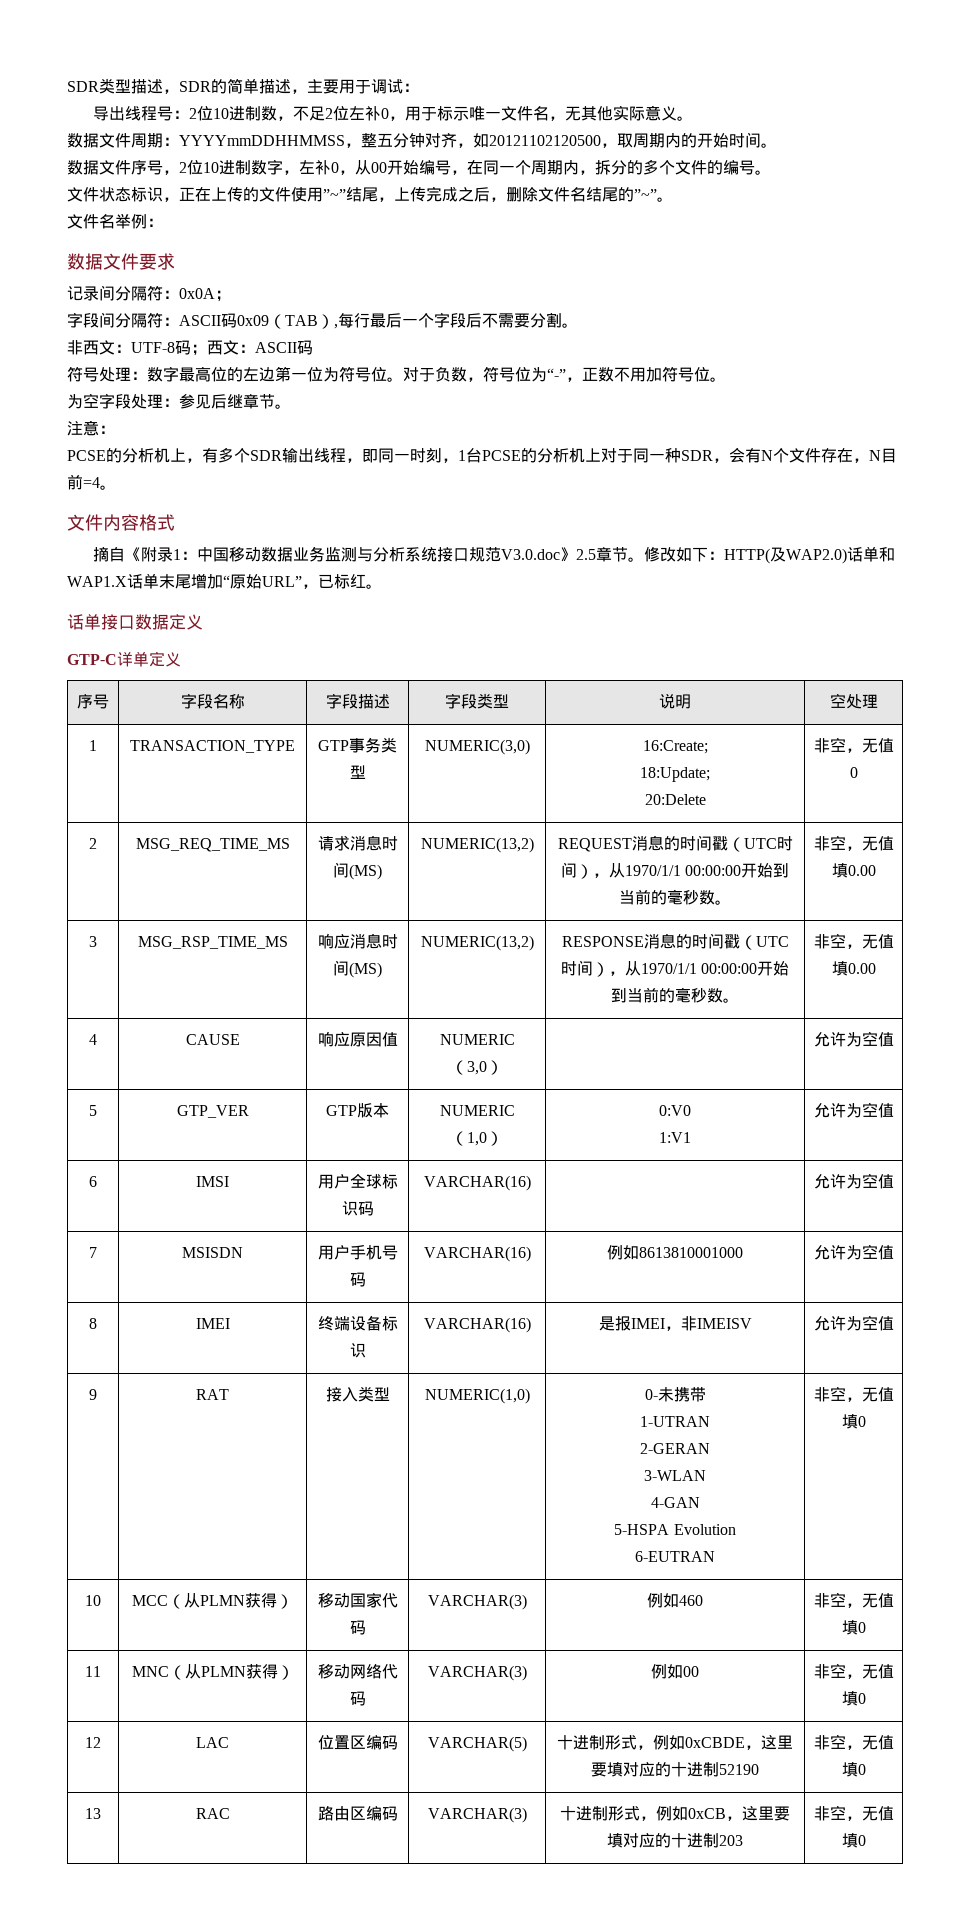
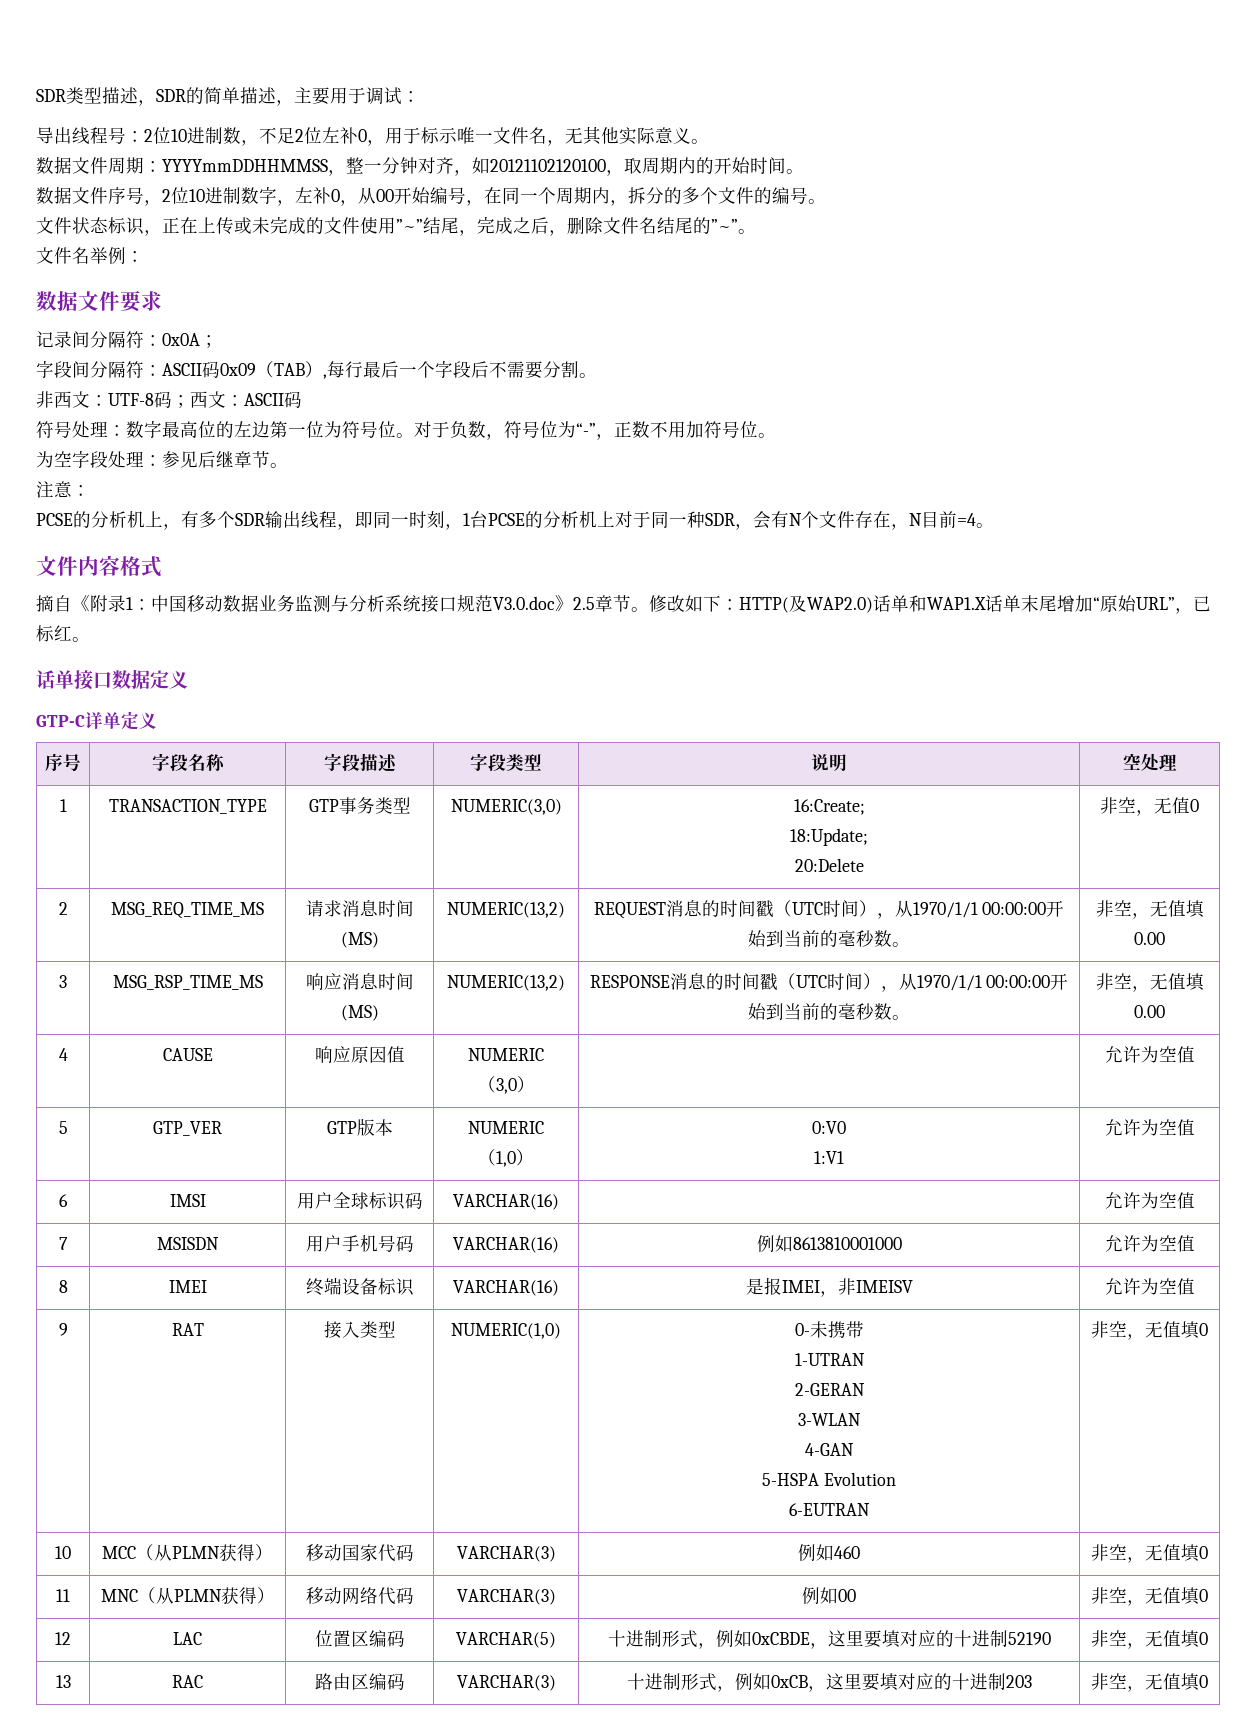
- 数据文件周期：YYYYmmDDHHMMSS，整五分钟对齐，如20121102120500，取周期内的开始时间。
+ 数据文件周期：YYYYmmDDHHMMSS，整一分钟对齐，如20121102120100，取周期内的开始时间。
- 文件状态标识，正在上传的文件使用”~”结尾，上传完成之后，删除文件名结尾的”~”。
+ 文件状态标识，正在上传或未完成的文件使用”~”结尾，完成之后，删除文件名结尾的”~”。

